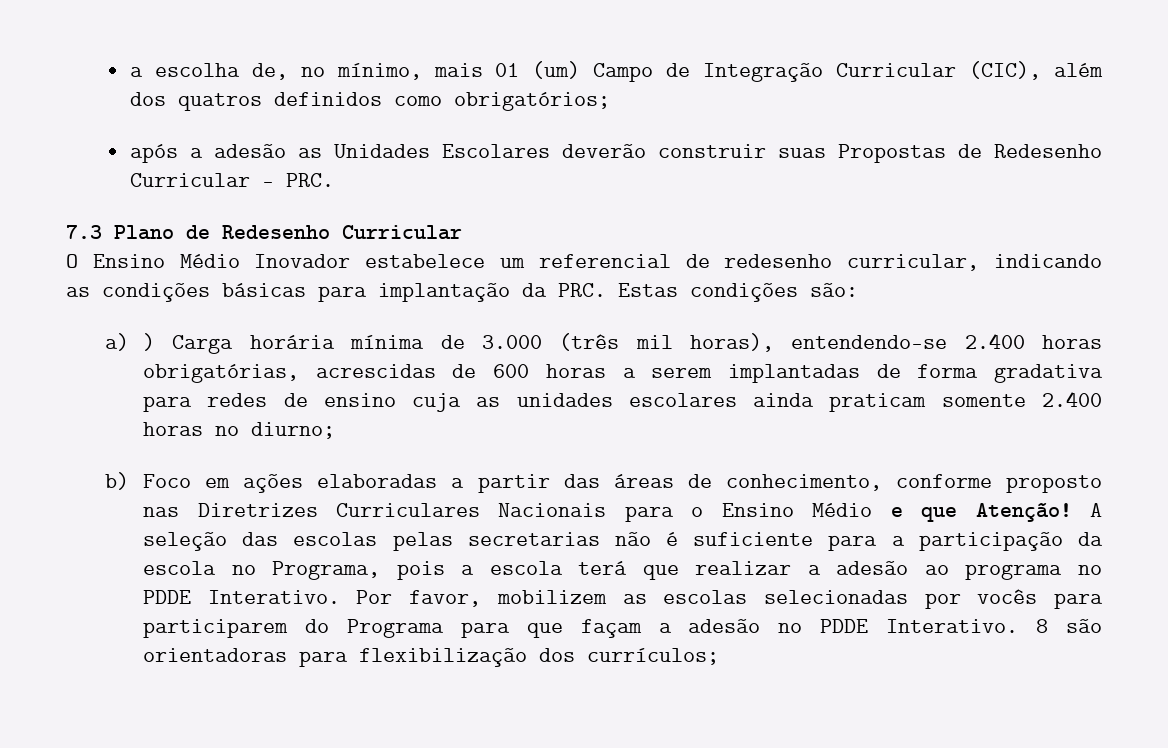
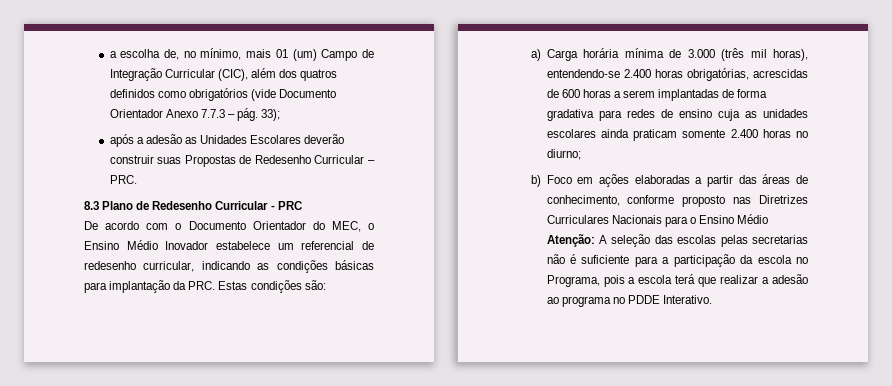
- a escolha de, no mínimo, mais 01 (um) Campo de Integração Curricular (CIC), além dos quatros definidos como obrigatórios;
+ a escolha de, no mínimo, mais 01 (um) Campo de Integração Curricular (CIC), além dos quatros definidos como obrigatórios (vide Documento Orientador Anexo 7.7.3 – pág. 33);
- 7.3 Plano de Redesenho Curricular
- O Ensino Médio Inovador estabelece um referencial de redesenho curricular, indicando as condições básicas para implantação da PRC. Estas condições são:
+ 8.3 Plano de Redesenho Curricular - PRC
+ De acordo com o Documento Orientador do MEC, o Ensino Médio Inovador estabelece um referencial de redesenho curricular, indicando as condições básicas para implantação da PRC. Estas condições são:
- a) ) Carga horária mínima de 3.000 (três mil horas), entendendo-se 2.400 horas obrigatórias, acrescidas de 600 horas a serem implantadas de forma gradativa para redes de ensino cuja as unidades escolares ainda praticam somente 2.400 horas no diurno;
+ a) Carga horária mínima de 3.000 (três mil horas), entendendo-se 2.400 horas obrigatórias, acrescidas de 600 horas a serem implantadas de forma gradativa para redes de ensino cuja as unidades escolares ainda praticam somente 2.400 horas no diurno;
- b) Foco em ações elaboradas a partir das áreas de conhecimento, conforme proposto nas Diretrizes Curriculares Nacionais para o Ensino Médio e que Atenção! A seleção das escolas pelas secretarias não é suficiente para a participação da escola no Programa, pois a escola terá que realizar a adesão ao programa no PDDE Interativo. Por favor, mobilizem as escolas selecionadas por vocês para participarem do Programa para que façam a adesão no PDDE Interativo. 8 são orientadoras para flexibilização dos currículos;
+ b) Foco em ações elaboradas a partir das áreas de conhecimento, conforme proposto nas Diretrizes Curriculares Nacionais para o Ensino Médio Atenção: A seleção das escolas pelas secretarias não é suficiente para a participação da escola no Programa, pois a escola terá que realizar a adesão ao programa no PDDE Interativo.

